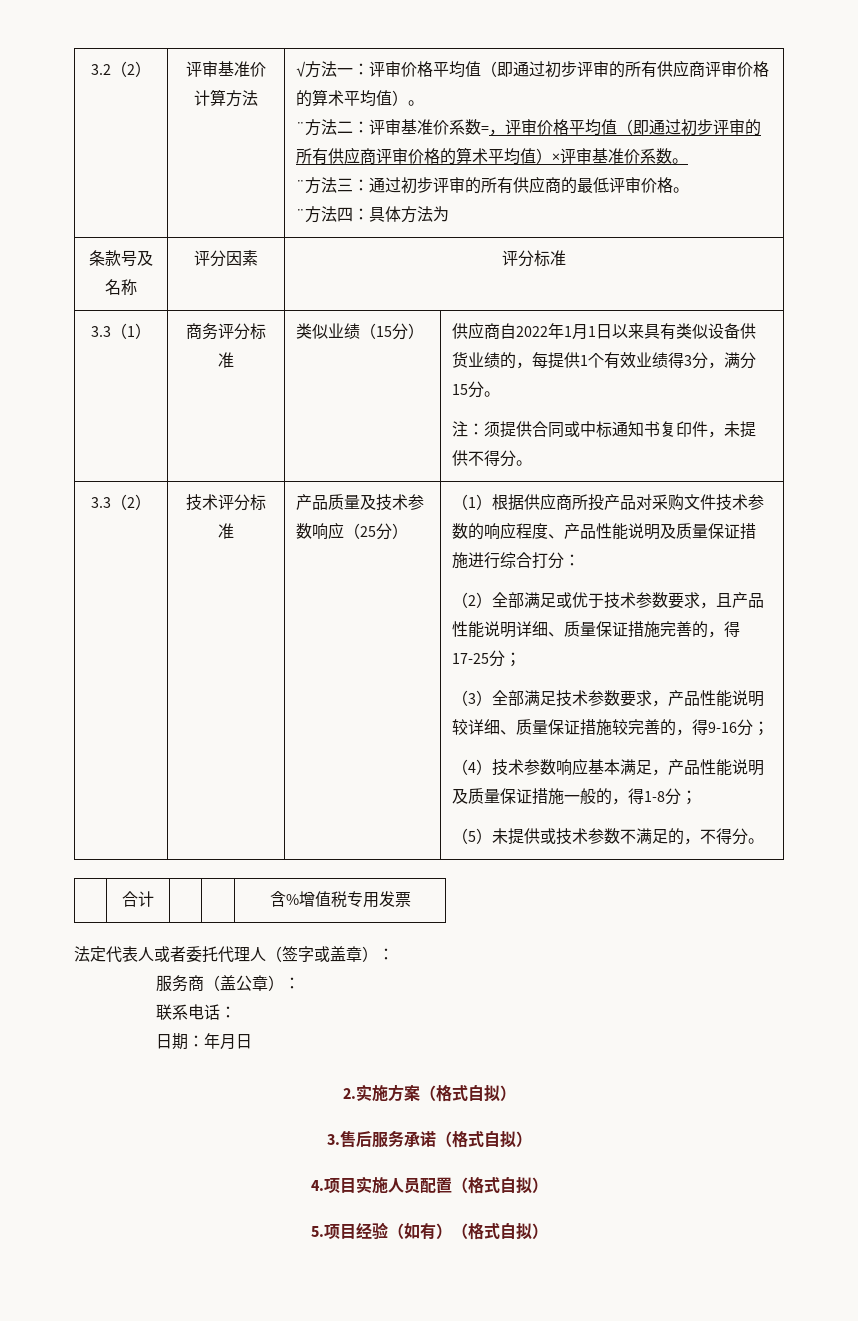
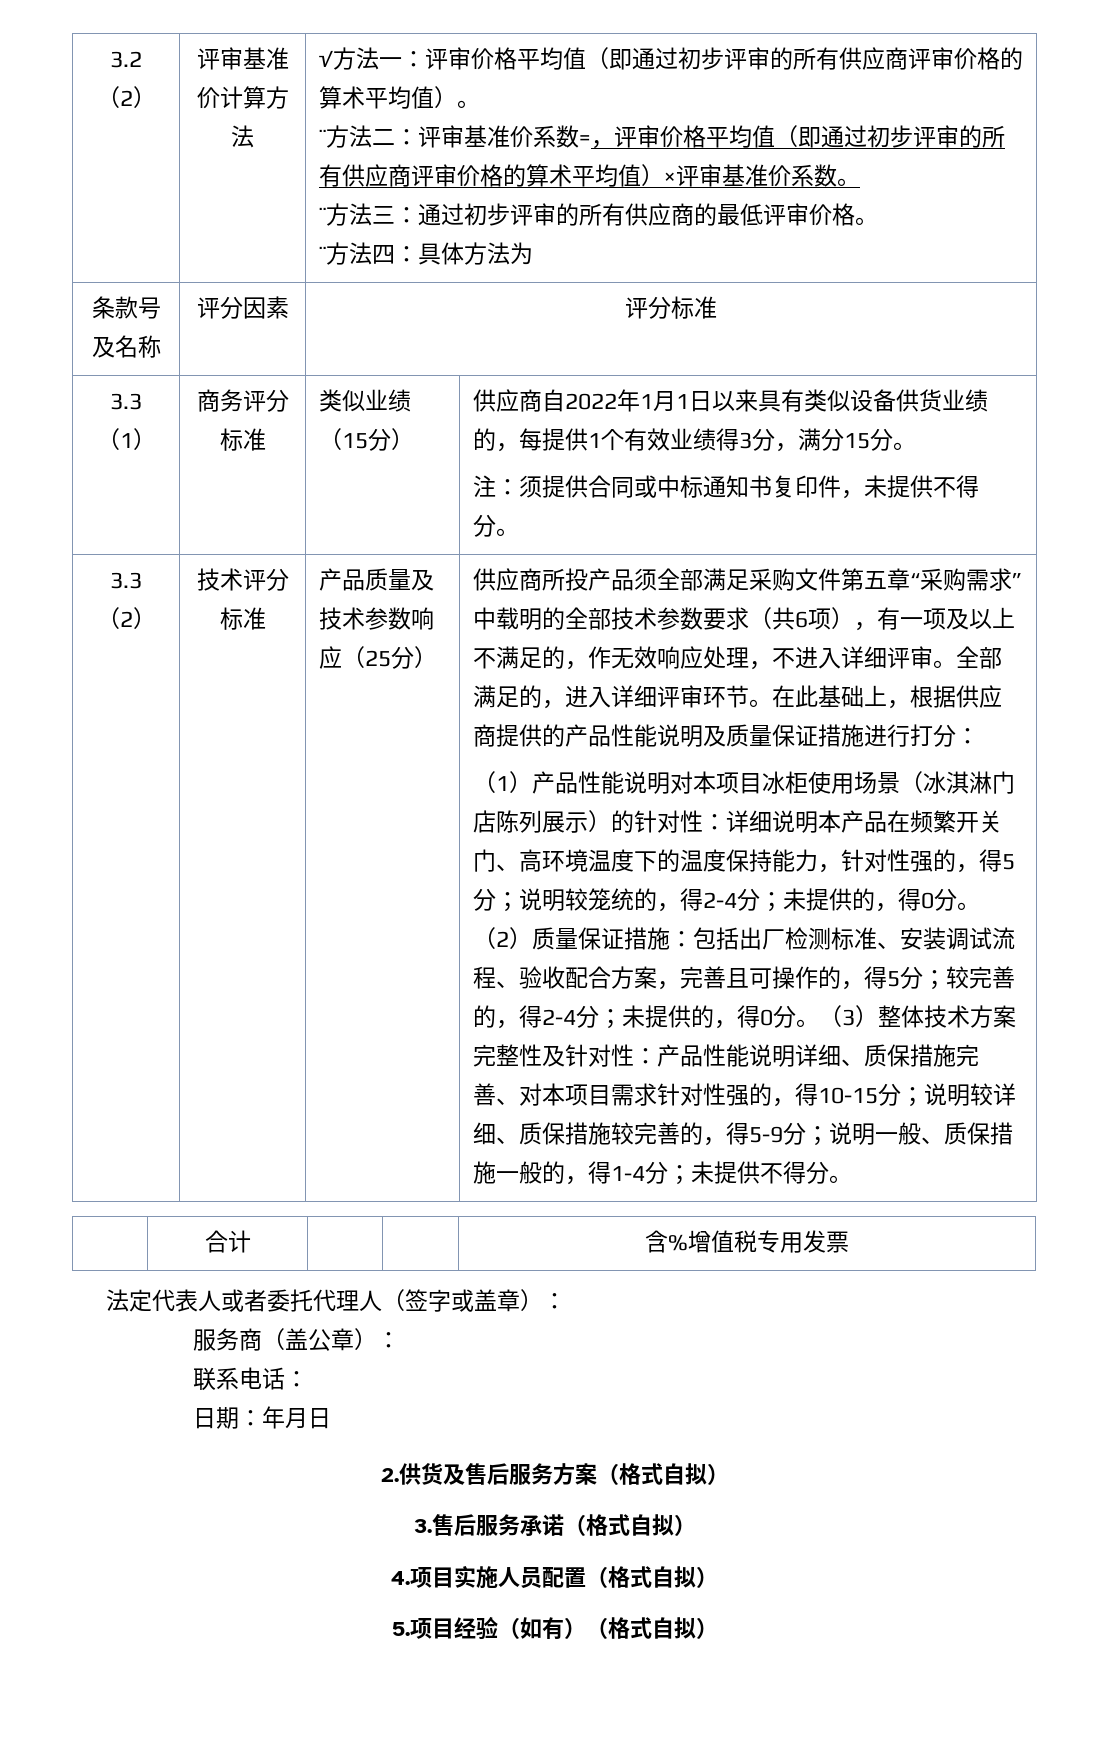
- （1）根据供应商所投产品对采购文件技术参数的响应程度、产品性能说明及质量保证措施进行综合打分：
+ 供应商所投产品须全部满足采购文件第五章“采购需求”中载明的全部技术参数要求（共6项），有一项及以上不满足的，作无效响应处理，不进入详细评审。全部满足的，进入详细评审环节。在此基础上，根据供应商提供的产品性能说明及质量保证措施进行打分：
- （2）全部满足或优于技术参数要求，且产品性能说明详细、质量保证措施完善的，得17-25分；
- （3）全部满足技术参数要求，产品性能说明较详细、质量保证措施较完善的，得9-16分；
- （4）技术参数响应基本满足，产品性能说明及质量保证措施一般的，得1-8分；
- （5）未提供或技术参数不满足的，不得分。
+ （1）产品性能说明对本项目冰柜使用场景（冰淇淋门店陈列展示）的针对性：详细说明本产品在频繁开关门、高环境温度下的温度保持能力，针对性强的，得5分；说明较笼统的，得2-4分；未提供的，得0分。（2）质量保证措施：包括出厂检测标准、安装调试流程、验收配合方案，完善且可操作的，得5分；较完善的，得2-4分；未提供的，得0分。（3）整体技术方案完整性及针对性：产品性能说明详细、质保措施完善、对本项目需求针对性强的，得10-15分；说明较详细、质保措施较完善的，得5-9分；说明一般、质保措施一般的，得1-4分；未提供不得分。
- 2.实施方案（格式自拟）
+ 2.供货及售后服务方案（格式自拟）

